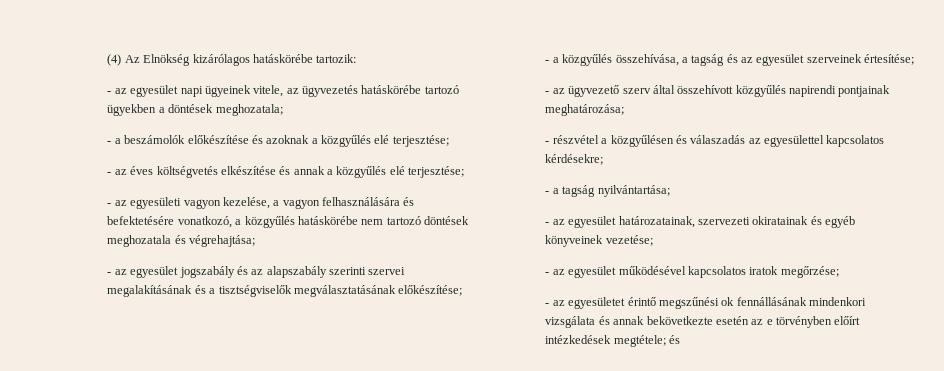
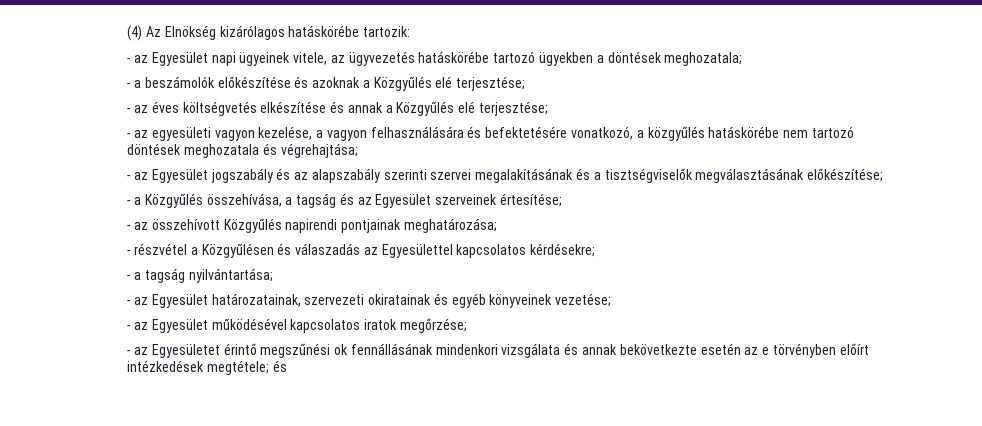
- - az egyesület napi ügyeinek vitele, az ügyvezetés hatáskörébe tartozó ügyekben a döntések meghozatala;
+ - az Egyesület napi ügyeinek vitele, az ügyvezetés hatáskörébe tartozó ügyekben a döntések meghozatala;
- - a beszámolók előkészítése és azoknak a közgyűlés elé terjesztése;
+ - a beszámolók előkészítése és azoknak a Közgyűlés elé terjesztése;
- - az éves költségvetés elkészítése és annak a közgyűlés elé terjesztése;
+ - az éves költségvetés elkészítése és annak a Közgyűlés elé terjesztése;
- - az egyesület jogszabály és az alapszabály szerinti szervei megalakításának és a tisztségviselők megválasztatásának előkészítése;
+ - az Egyesület jogszabály és az alapszabály szerinti szervei megalakításának és a tisztségviselők megválasztásának előkészítése;
- - a közgyűlés összehívása, a tagság és az egyesület szerveinek értesítése;
+ - a Közgyűlés összehívása, a tagság és az Egyesület szerveinek értesítése;
- - az ügyvezető szerv által összehívott közgyűlés napirendi pontjainak meghatározása;
+ - az összehívott Közgyűlés napirendi pontjainak meghatározása;
- - részvétel a közgyűlésen és válaszadás az egyesülettel kapcsolatos kérdésekre;
+ - részvétel a Közgyűlésen és válaszadás az Egyesülettel kapcsolatos kérdésekre;
- - az egyesület határozatainak, szervezeti okiratainak és egyéb könyveinek vezetése;
+ - az Egyesület határozatainak, szervezeti okiratainak és egyéb könyveinek vezetése;
- - az egyesület működésével kapcsolatos iratok megőrzése;
+ - az Egyesület működésével kapcsolatos iratok megőrzése;
- - az egyesületet érintő megszűnési ok fennállásának mindenkori vizsgálata és annak bekövetkezte esetén az e törvényben előírt intézkedések megtétele; és
+ - az Egyesületet érintő megszűnési ok fennállásának mindenkori vizsgálata és annak bekövetkezte esetén az e törvényben előírt intézkedések megtétele; és

